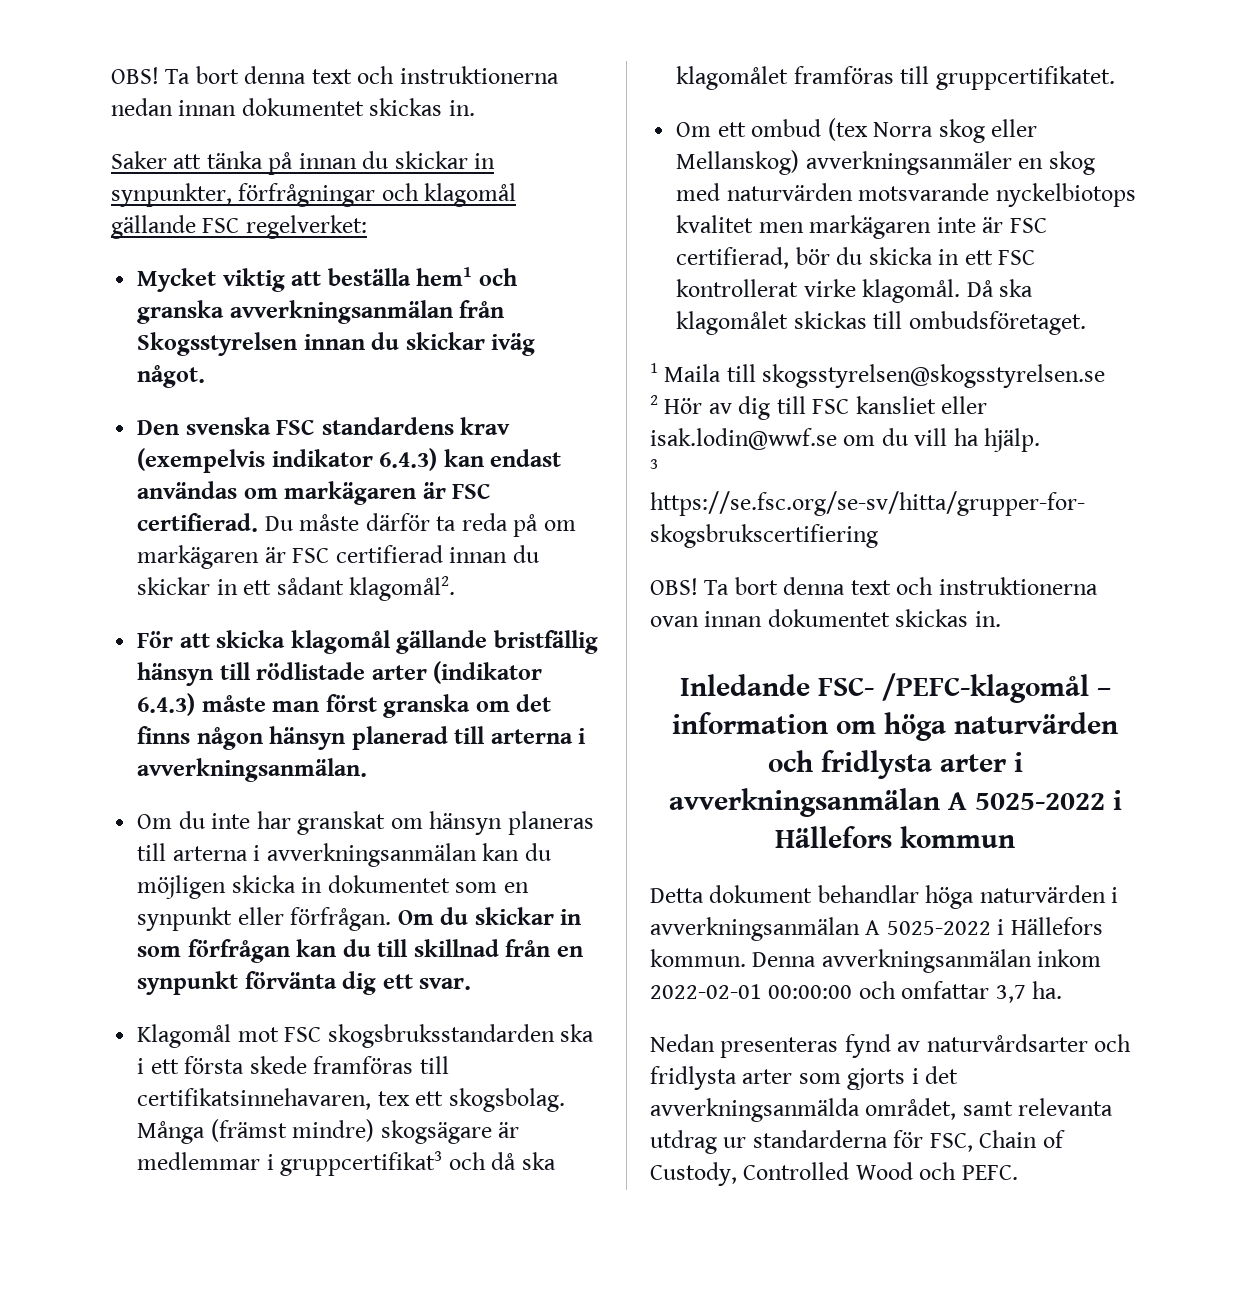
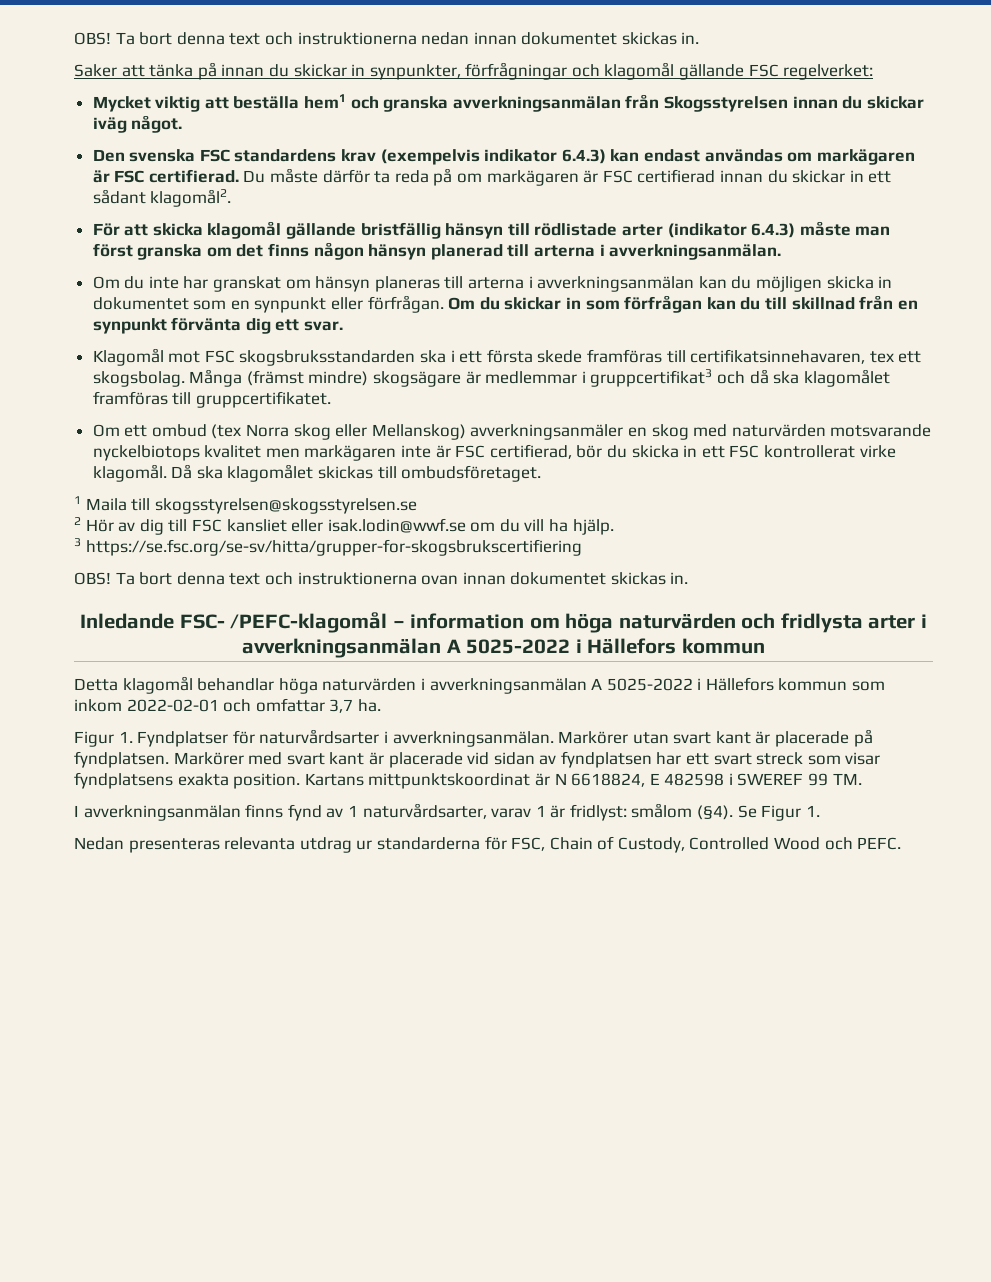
- Detta dokument behandlar höga naturvärden i avverkningsanmälan A 5025-2022 i Hällefors kommun. Denna avverkningsanmälan inkom 2022-02-01 00:00:00 och omfattar 3,7 ha.
+ Detta klagomål behandlar höga naturvärden i avverkningsanmälan A 5025-2022 i Hällefors kommun som inkom 2022-02-01 och omfattar 3,7 ha.
- Nedan presenteras fynd av naturvårdsarter och fridlysta arter som gjorts i det avverkningsanmälda området, samt relevanta utdrag ur standarderna för FSC, Chain of Custody, Controlled Wood och PEFC.
+ Figur 1. Fyndplatser för naturvårdsarter i avverkningsanmälan. Markörer utan svart kant är placerade på fyndplatsen. Markörer med svart kant är placerade vid sidan av fyndplatsen har ett svart streck som visar fyndplatsens exakta position. Kartans mittpunktskoordinat är N 6618824, E 482598 i SWEREF 99 TM.
+ I avverkningsanmälan finns fynd av 1 naturvårdsarter, varav 1 är fridlyst: smålom (§4). Se Figur 1.
+ Nedan presenteras relevanta utdrag ur standarderna för FSC, Chain of Custody, Controlled Wood och PEFC.

